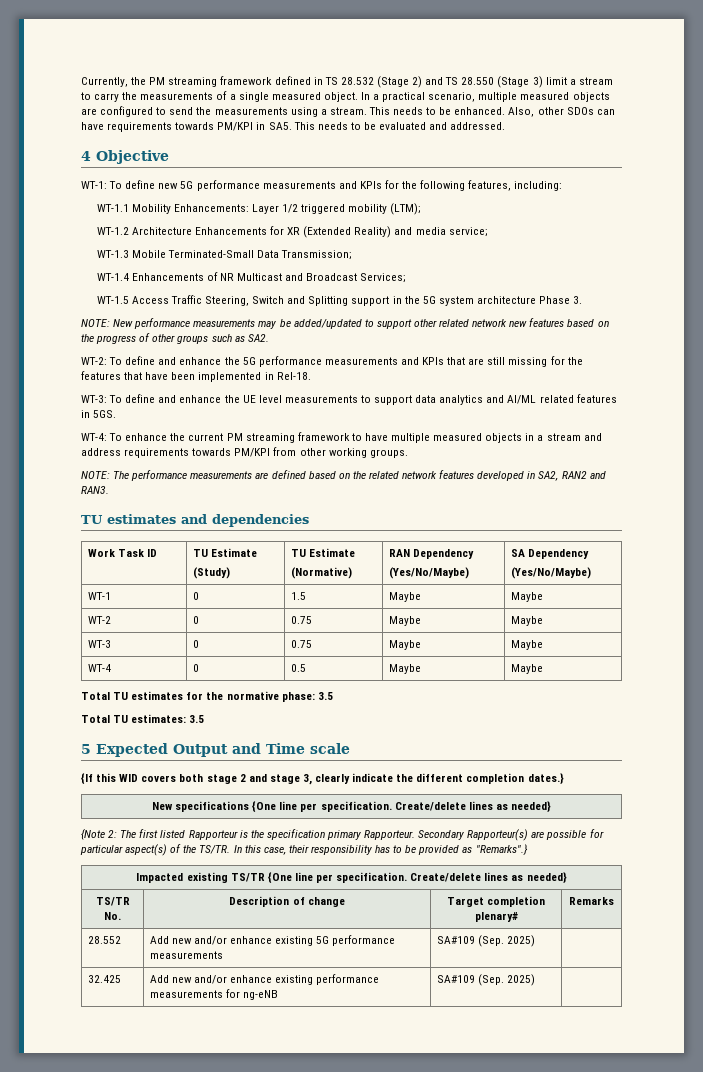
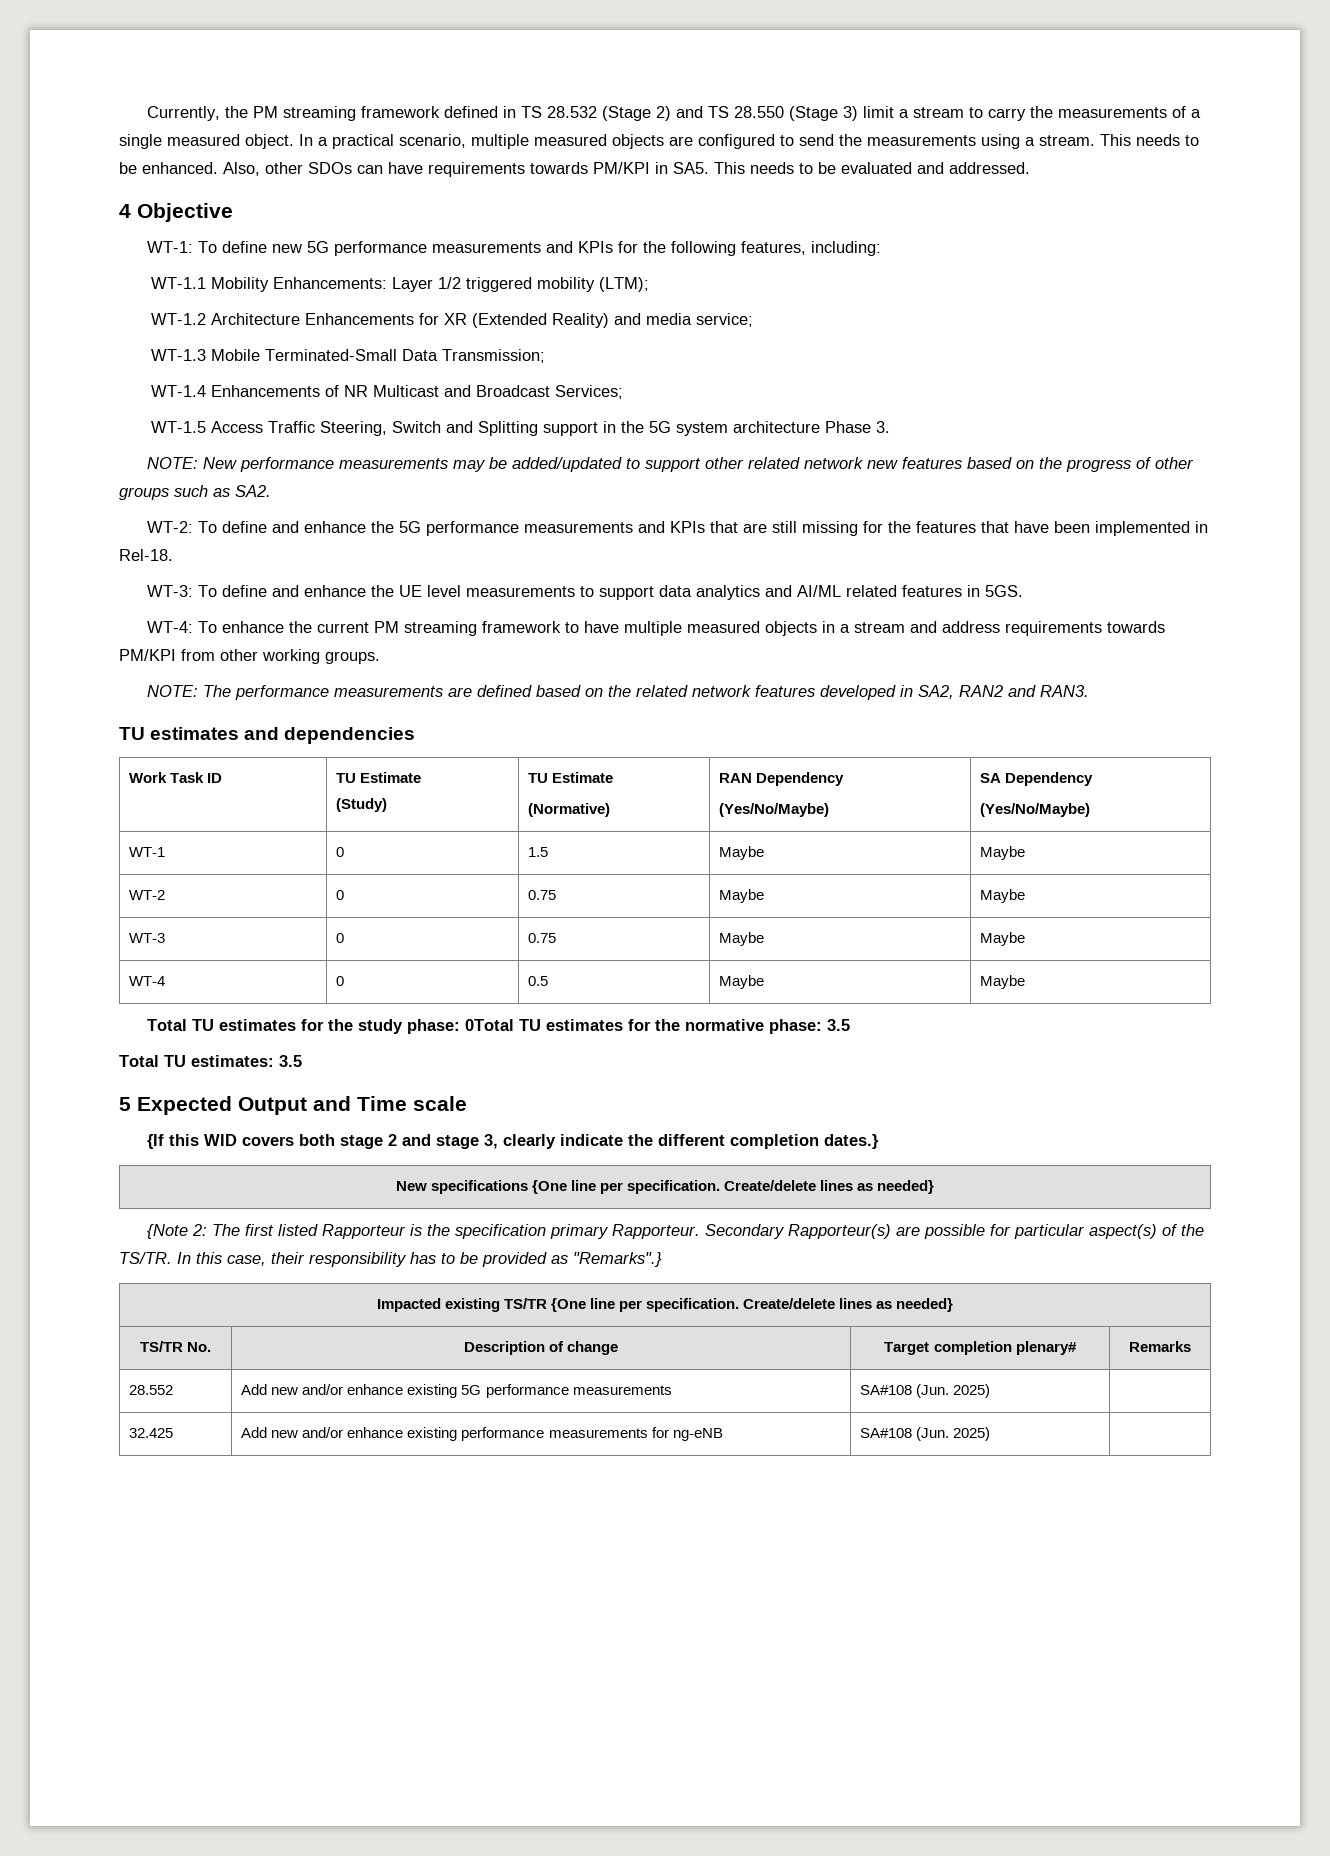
- Total TU estimates for the normative phase: 3.5
+ Total TU estimates for the study phase: 0Total TU estimates for the normative phase: 3.5
- 28.552 | Add new and/or enhance existing 5G performance measurements | SA#109 (Sep. 2025) |
+ 28.552 | Add new and/or enhance existing 5G performance measurements | SA#108 (Jun. 2025) |
- 32.425 | Add new and/or enhance existing performance measurements for ng-eNB | SA#109 (Sep. 2025) |
+ 32.425 | Add new and/or enhance existing performance measurements for ng-eNB | SA#108 (Jun. 2025) |

